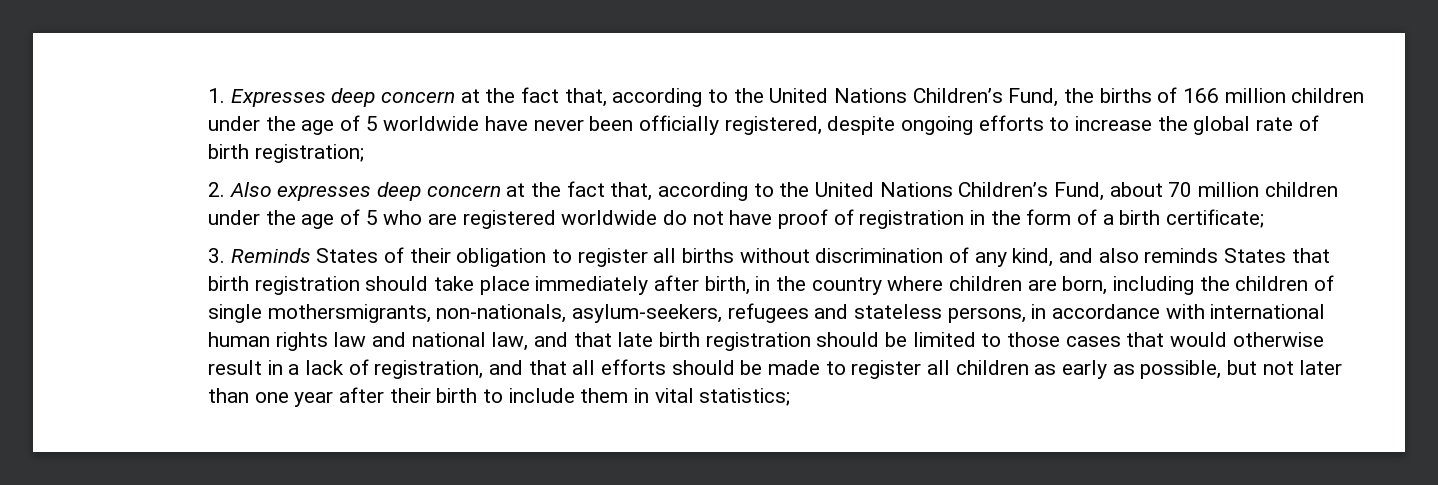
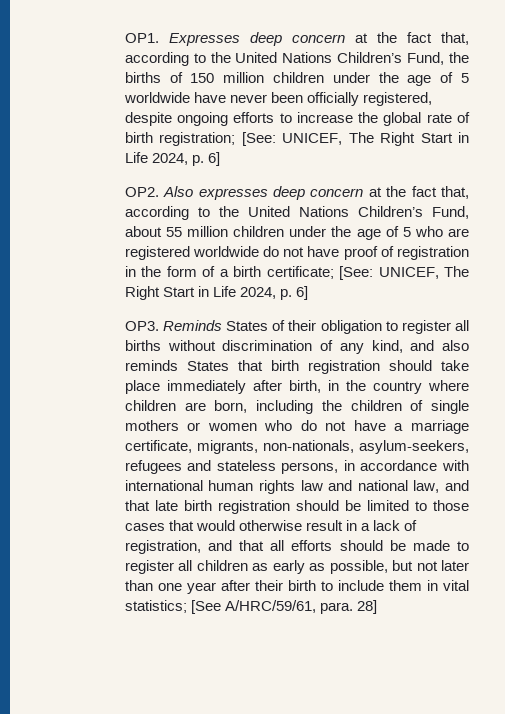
- 1. Expresses deep concern at the fact that, according to the United Nations Children’s Fund, the births of 166 million children under the age of 5 worldwide have never been officially registered, despite ongoing efforts to increase the global rate of birth registration;
- 2. Also expresses deep concern at the fact that, according to the United Nations Children’s Fund, about 70 million children under the age of 5 who are registered worldwide do not have proof of registration in the form of a birth certificate;
- 3. Reminds States of their obligation to register all births without discrimination of any kind, and also reminds States that birth registration should take place immediately after birth, in the country where children are born, including the children of single mothersmigrants, non-nationals, asylum-seekers, refugees and stateless persons, in accordance with international human rights law and national law, and that late birth registration should be limited to those cases that would otherwise result in a lack of registration, and that all efforts should be made to register all children as early as possible, but not later than one year after their birth to include them in vital statistics;
+ OP1. Expresses deep concern at the fact that, according to the United Nations Children’s Fund, the births of 150 million children under the age of 5 worldwide have never been officially registered, despite ongoing efforts to increase the global rate of birth registration; [See: UNICEF, The Right Start in Life 2024, p. 6]
+ OP2. Also expresses deep concern at the fact that, according to the United Nations Children’s Fund, about 55 million children under the age of 5 who are registered worldwide do not have proof of registration in the form of a birth certificate; [See: UNICEF, The Right Start in Life 2024, p. 6]
+ OP3. Reminds States of their obligation to register all births without discrimination of any kind, and also reminds States that birth registration should take place immediately after birth, in the country where children are born, including the children of single mothers or women who do not have a marriage certificate, migrants, non-nationals, asylum-seekers, refugees and stateless persons, in accordance with international human rights law and national law, and that late birth registration should be limited to those cases that would otherwise result in a lack of registration, and that all efforts should be made to register all children as early as possible, but not later than one year after their birth to include them in vital statistics;
+ [See A/HRC/59/61, para. 28]

